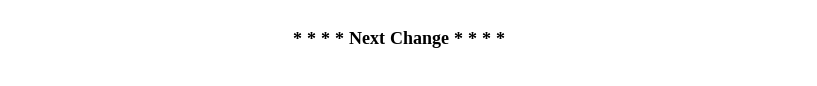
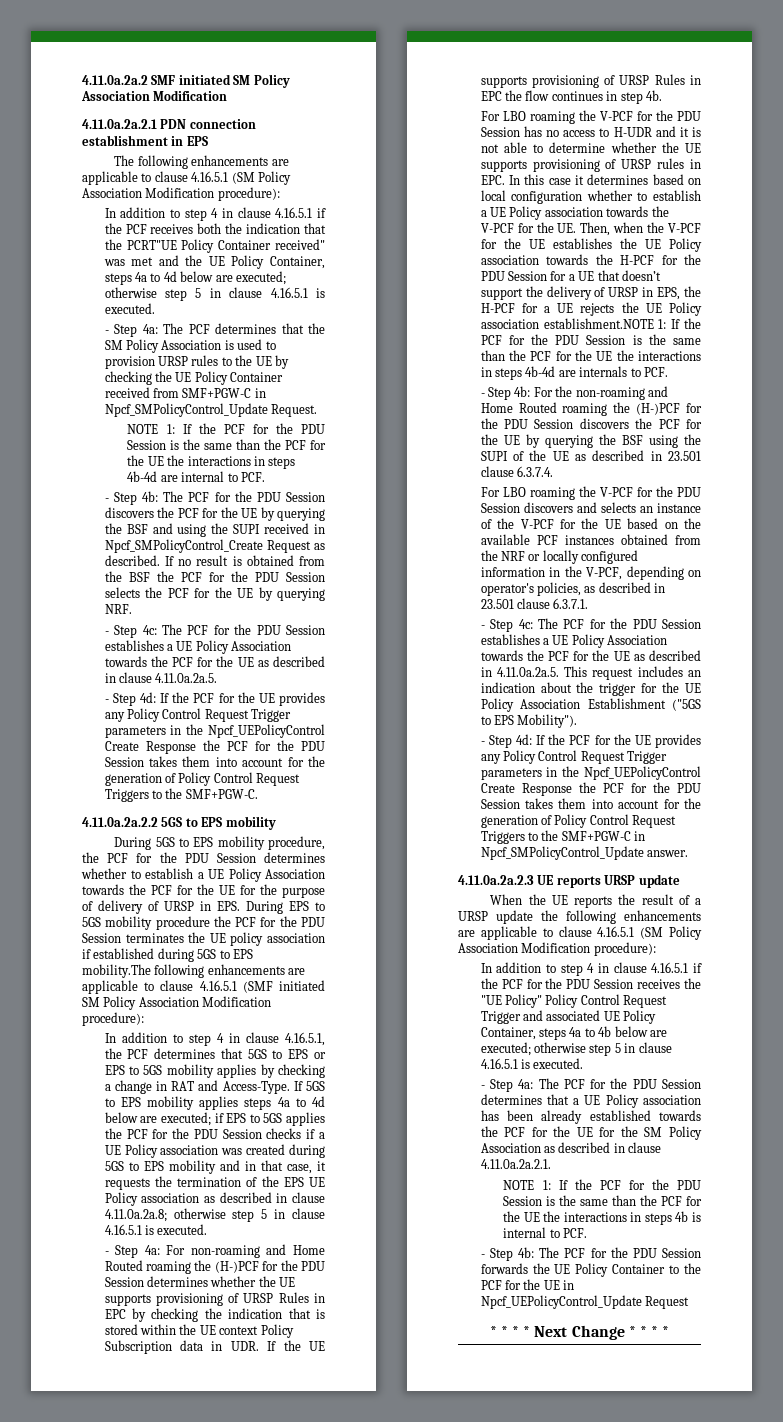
+ 4.11.0a.2a.2 SMF initiated SM Policy Association Modification
+ 4.11.0a.2a.2.1 PDN connection establishment in EPS
+ The following enhancements are applicable to clause 4.16.5.1 (SM Policy Association Modification procedure):
+ In addition to step 4 in clause 4.16.5.1 if the PCF receives both the indication that the PCRT"UE Policy Container received" was met and the UE Policy Container, steps 4a to 4d below are executed; otherwise step 5 in clause 4.16.5.1 is executed.
+ - Step 4a: The PCF determines that the SM Policy Association is used to provision URSP rules to the UE by checking the UE Policy Container received from SMF+PGW-C in Npcf_SMPolicyControl_Update Request.
+ NOTE 1: If the PCF for the PDU Session is the same than the PCF for the UE the interactions in steps 4b-4d are internal to PCF.
+ - Step 4b: The PCF for the PDU Session discovers the PCF for the UE by querying the BSF and using the SUPI received in Npcf_SMPolicyControl_Create Request as described. If no result is obtained from the BSF the PCF for the PDU Session selects the PCF for the UE by querying NRF.
+ - Step 4c: The PCF for the PDU Session establishes a UE Policy Association towards the PCF for the UE as described in clause 4.11.0a.2a.5.
+ - Step 4d: If the PCF for the UE provides any Policy Control Request Trigger parameters in the Npcf_UEPolicyControl Create Response the PCF for the PDU Session takes them into account for the generation of Policy Control Request Triggers to the SMF+PGW-C.
+ 4.11.0a.2a.2.2 5GS to EPS mobility
+ During 5GS to EPS mobility procedure, the PCF for the PDU Session determines whether to establish a UE Policy Association towards the PCF for the UE for the purpose of delivery of URSP in EPS. During EPS to 5GS mobility procedure the PCF for the PDU Session terminates the UE policy association if established during 5GS to EPS mobility.The following enhancements are applicable to clause 4.16.5.1 (SMF initiated SM Policy Association Modification procedure):
+ In addition to step 4 in clause 4.16.5.1, the PCF determines that 5GS to EPS or EPS to 5GS mobility applies by checking a change in RAT and Access-Type. If 5GS to EPS mobility applies steps 4a to 4d below are executed; if EPS to 5GS applies the PCF for the PDU Session checks if a UE Policy association was created during 5GS to EPS mobility and in that case, it requests the termination of the EPS UE Policy association as described in clause 4.11.0a.2a.8; otherwise step 5 in clause 4.16.5.1 is executed.
+ - Step 4a: For non-roaming and Home Routed roaming the (H-)PCF for the PDU Session determines whether the UE supports provisioning of URSP Rules in EPC by checking the indication that is stored within the UE context Policy Subscription data in UDR. If the UE supports provisioning of URSP Rules in EPC the flow continues in step 4b.
+ For LBO roaming the V-PCF for the PDU Session has no access to H-UDR and it is not able to determine whether the UE supports provisioning of URSP rules in EPC. In this case it determines based on local configuration whether to establish a UE Policy association towards the V-PCF for the UE. Then, when the V-PCF for the UE establishes the UE Policy association towards the H-PCF for the PDU Session for a UE that doesn’t support the delivery of URSP in EPS, the H-PCF for a UE rejects the UE Policy association establishment.NOTE 1: If the PCF for the PDU Session is the same than the PCF for the UE the interactions in steps 4b-4d are internals to PCF.
+ - Step 4b: For the non-roaming and Home Routed roaming the (H-)PCF for the PDU Session discovers the PCF for the UE by querying the BSF using the SUPI of the UE as described in 23.501 clause 6.3.7.4.
+ For LBO roaming the V-PCF for the PDU Session discovers and selects an instance of the V-PCF for the UE based on the available PCF instances obtained from the NRF or locally configured information in the V-PCF, depending on operator's policies, as described in 23.501 clause 6.3.7.1.
+ - Step 4c: The PCF for the PDU Session establishes a UE Policy Association towards the PCF for the UE as described in 4.11.0a.2a.5. This request includes an indication about the trigger for the UE Policy Association Establishment ("5GS to EPS Mobility").
+ - Step 4d: If the PCF for the UE provides any Policy Control Request Trigger parameters in the Npcf_UEPolicyControl Create Response the PCF for the PDU Session takes them into account for the generation of Policy Control Request Triggers to the SMF+PGW-C in Npcf_SMPolicyControl_Update answer.
+ 4.11.0a.2a.2.3 UE reports URSP update
+ When the UE reports the result of a URSP update the following enhancements are applicable to clause 4.16.5.1 (SM Policy Association Modification procedure):
+ In addition to step 4 in clause 4.16.5.1 if the PCF for the PDU Session receives the "UE Policy" Policy Control Request Trigger and associated UE Policy Container, steps 4a to 4b below are executed; otherwise step 5 in clause 4.16.5.1 is executed.
+ - Step 4a: The PCF for the PDU Session determines that a UE Policy association has been already established towards the PCF for the UE for the SM Policy Association as described in clause 4.11.0a.2a.2.1.
+ NOTE 1: If the PCF for the PDU Session is the same than the PCF for the UE the interactions in steps 4b is internal to PCF.
+ - Step 4b: The PCF for the PDU Session forwards the UE Policy Container to the PCF for the UE in Npcf_UEPolicyControl_Update Request

